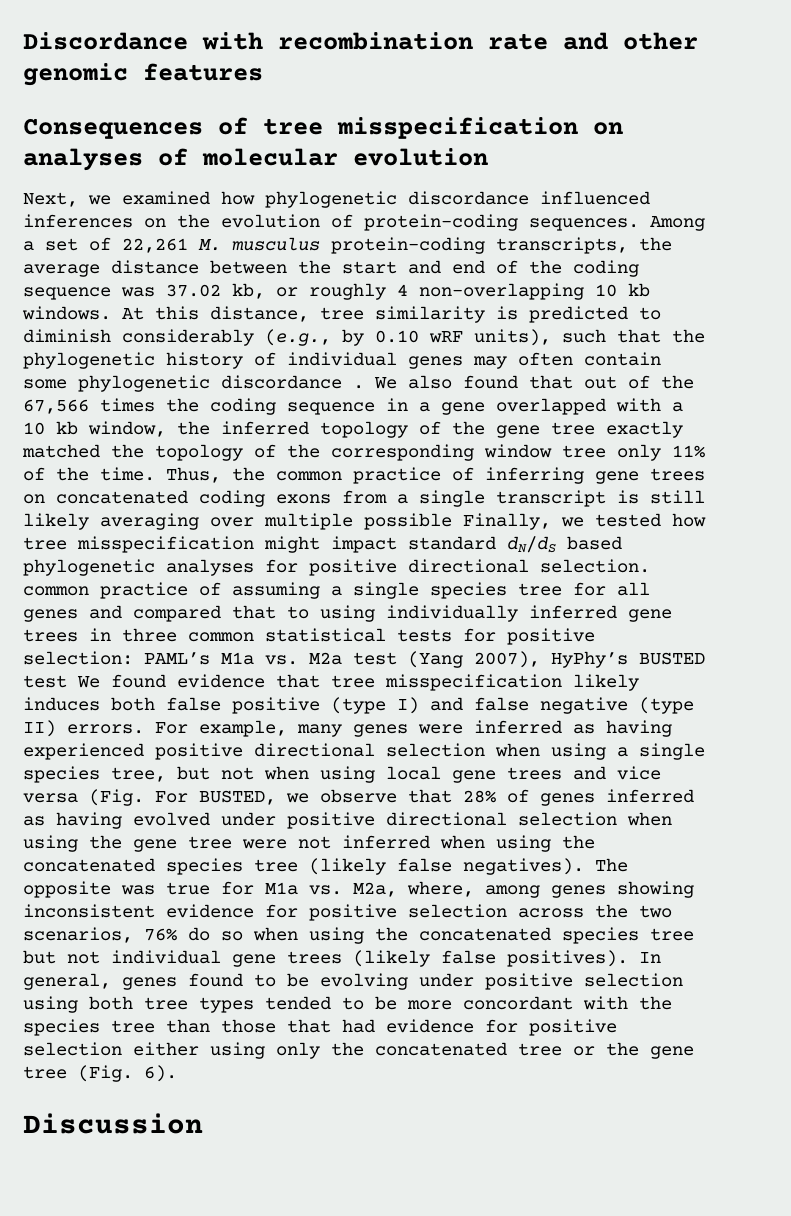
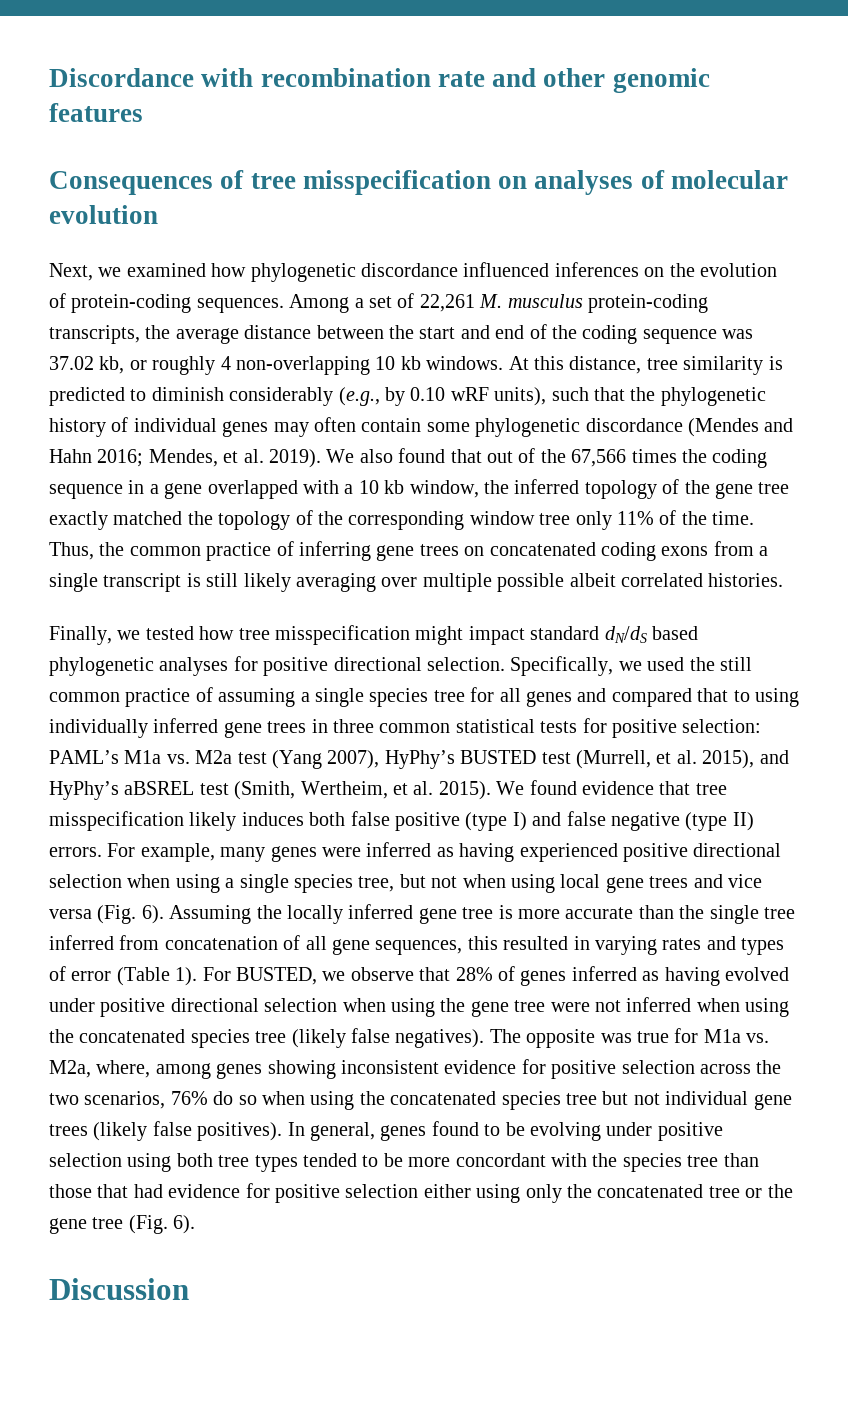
- At this distance, tree similarity is predicted to diminish considerably (e.g., by 0.10 wRF units), such that the phylogenetic history of individual genes may often contain some phylogenetic discordance .
+ At this distance, tree similarity is predicted to diminish considerably (e.g., by 0.10 wRF units), such that the phylogenetic history of individual genes may often contain some phylogenetic discordance (Mendes and Hahn 2016; Mendes, et al. 2019).
- Thus, the common practice of inferring gene trees on concatenated coding exons from a single transcript is still likely averaging over multiple possible Finally, we tested how tree misspecification might impact standard dN/dS based phylogenetic analyses for positive directional selection. common practice of assuming a single species tree for all genes and compared that to using individually inferred gene trees in three common statistical tests for positive selection:
+ Thus, the common practice of inferring gene trees on concatenated coding exons from a single transcript is still likely averaging over multiple possible albeit correlated histories.
+ Finally, we tested how tree misspecification might impact standard dN/dS based phylogenetic analyses for positive directional selection. Specifically, we used the still common practice of assuming a single species tree for all genes and compared that to using individually inferred gene trees in three common statistical tests for positive selection:
- PAML’s M1a vs. M2a test (Yang 2007), HyPhy’s BUSTED test We found evidence that tree misspecification likely induces both false positive (type I) and false negative (type II) errors.
+ PAML’s M1a vs. M2a test (Yang 2007), HyPhy’s BUSTED test (Murrell, et al. 2015), and HyPhy’s aBSREL test (Smith, Wertheim, et al. 2015). We found evidence that tree misspecification likely induces both false positive (type I) and false negative (type II) errors.
- For example, many genes were inferred as having experienced positive directional selection when using a single species tree, but not when using local gene trees and vice versa (Fig. For BUSTED, we observe that 28% of genes inferred as having evolved under positive directional selection when using the gene tree were not inferred when using the concatenated species tree (likely false negatives).
+ For example, many genes were inferred as having experienced positive directional selection when using a single species tree, but not when using local gene trees and vice versa (Fig. 6). Assuming the locally inferred gene tree is more accurate than the single tree inferred from concatenation of all gene sequences, this resulted in varying rates and types of error (Table 1). For BUSTED, we observe that 28% of genes inferred as having evolved under positive directional selection when using the gene tree were not inferred when using the concatenated species tree (likely false negatives).

